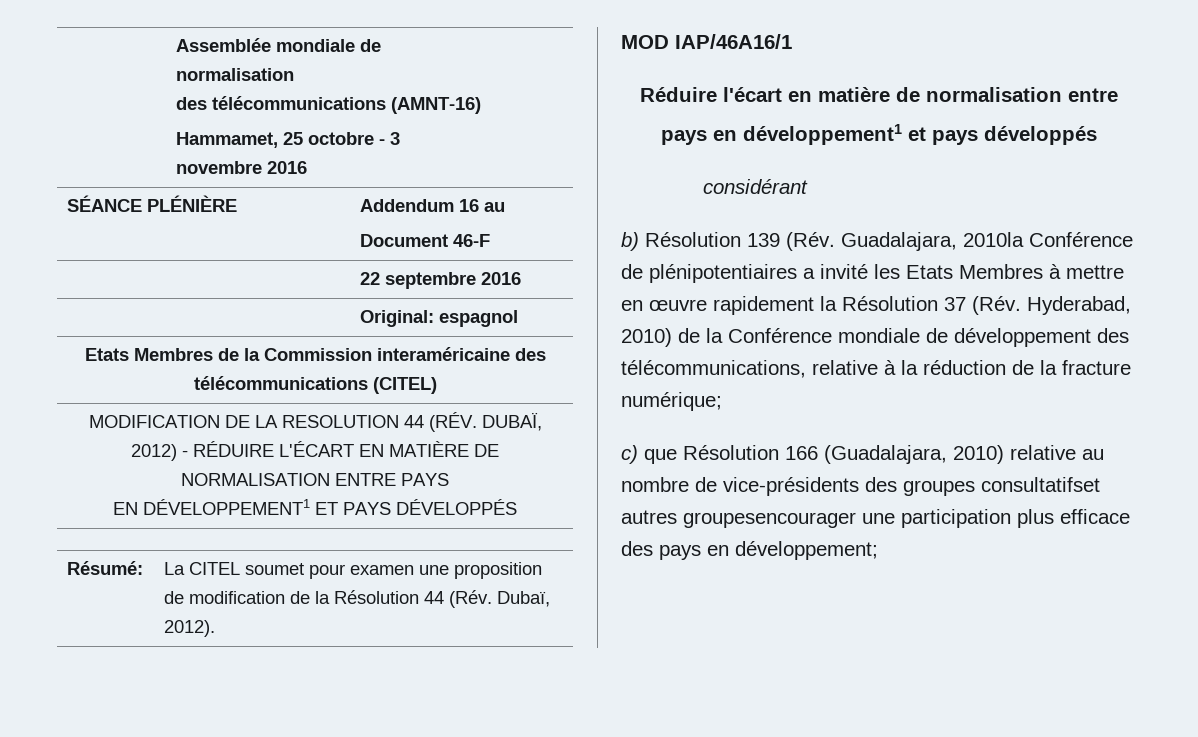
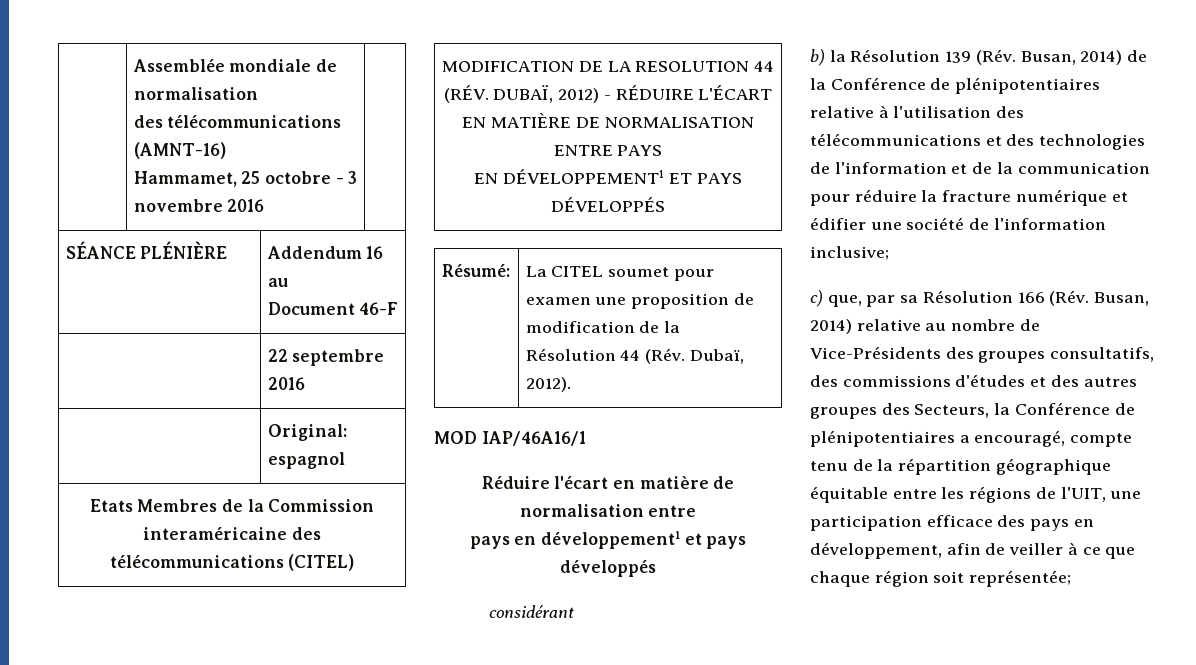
- b) Résolution 139 (Rév. Guadalajara, 2010la Conférence de plénipotentiaires a invité les Etats Membres à mettre en œuvre rapidement la Résolution 37 (Rév. Hyderabad, 2010) de la Conférence mondiale de développement des télécommunications, relative à la réduction de la fracture numérique;
- c) que Résolution 166 (Guadalajara, 2010) relative au nombre de vice-présidents des groupes consultatifset autres groupesencourager une participation plus efficace des pays en développement;
+ b) la Résolution 139 (Rév. Busan, 2014) de la Conférence de plénipotentiaires relative à l'utilisation des télécommunications et des technologies de l'information et de la communication pour réduire la fracture numérique et édifier une société de l'information inclusive;
+ c) que, par sa Résolution 166 (Rév. Busan, 2014) relative au nombre de Vice-Présidents des groupes consultatifs, des commissions d'études et des autres groupes des Secteurs, la Conférence de plénipotentiaires a encouragé, compte tenu de la répartition géographique équitable entre les régions de l'UIT, une participation efficace des pays en développement, afin de veiller à ce que chaque région soit représentée;

